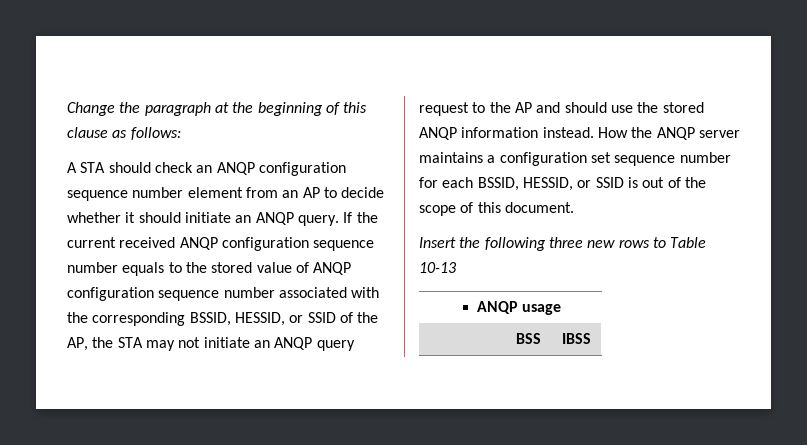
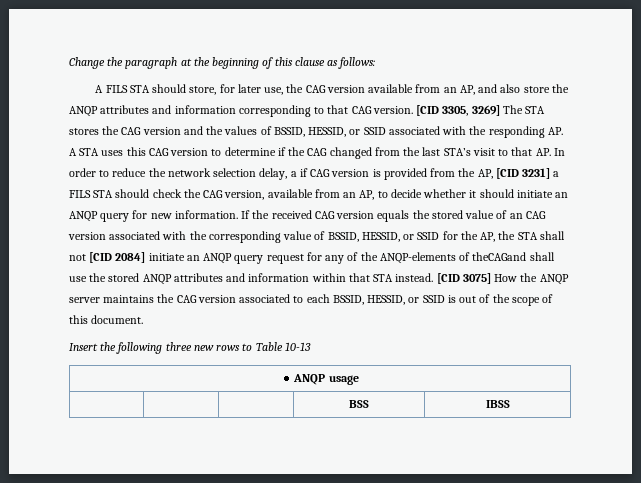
- A STA should check an ANQP configuration sequence number element from an AP to decide whether it should initiate an ANQP query. If the current received ANQP configuration sequence number equals to the stored value of ANQP configuration sequence number associated with the corresponding BSSID, HESSID, or SSID of the AP, the STA may not initiate an ANQP query request to the AP and should use the stored ANQP information instead. How the ANQP server maintains a configuration set sequence number for each BSSID, HESSID, or SSID is out of the scope of this document.
+ A FILS STA should store, for later use, the CAG version available from an AP, and also store the ANQP attributes and information corresponding to that CAG version. [CID 3305, 3269] The STA stores the CAG version and the values of BSSID, HESSID, or SSID associated with the responding AP. A STA uses this CAG version to determine if the CAG changed from the last STA’s visit to that AP. In order to reduce the network selection delay, a if CAG version is provided from the AP, [CID 3231] a FILS STA should check the CAG version, available from an AP, to decide whether it should initiate an ANQP query for new information. If the received CAG version equals the stored value of an CAG version associated with the corresponding value of BSSID, HESSID, or SSID for the AP, the STA shall not [CID 2084] initiate an ANQP query request for any of the ANQP-elements of theCAGand shall use the stored ANQP attributes and information within that STA instead. [CID 3075] How the ANQP server maintains the CAG version associated to each BSSID, HESSID, or SSID is out of the scope of this document.

